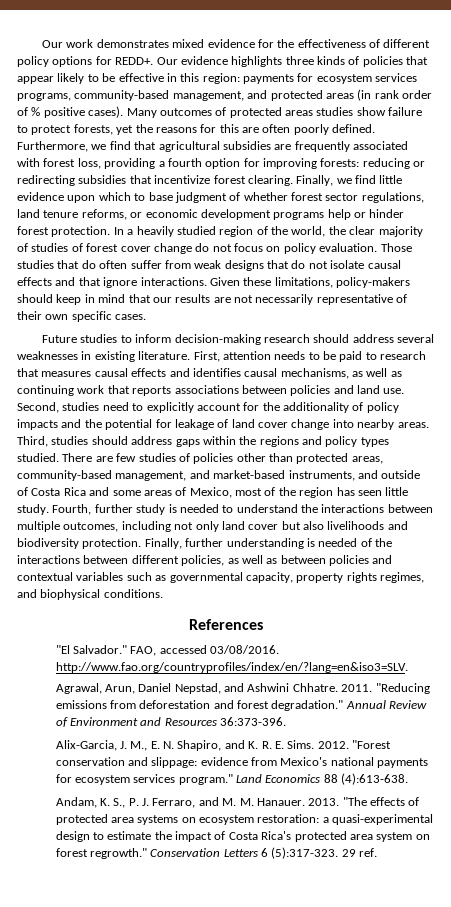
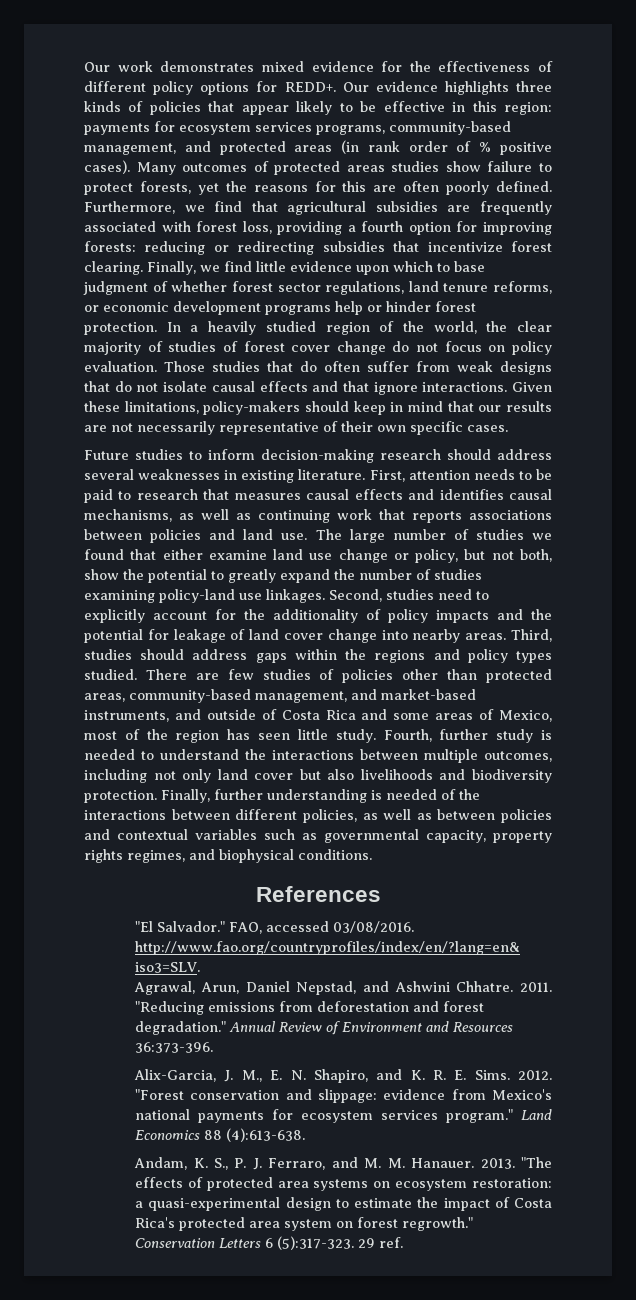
+ The large number of studies we found that either examine land use change or policy, but not both, show the potential to greatly expand the number of studies examining policy-land use linkages.

